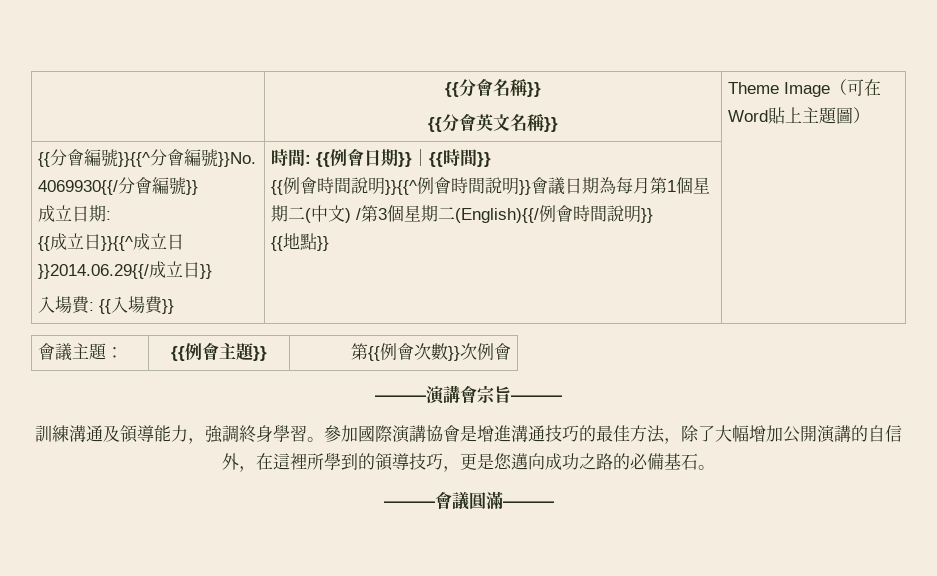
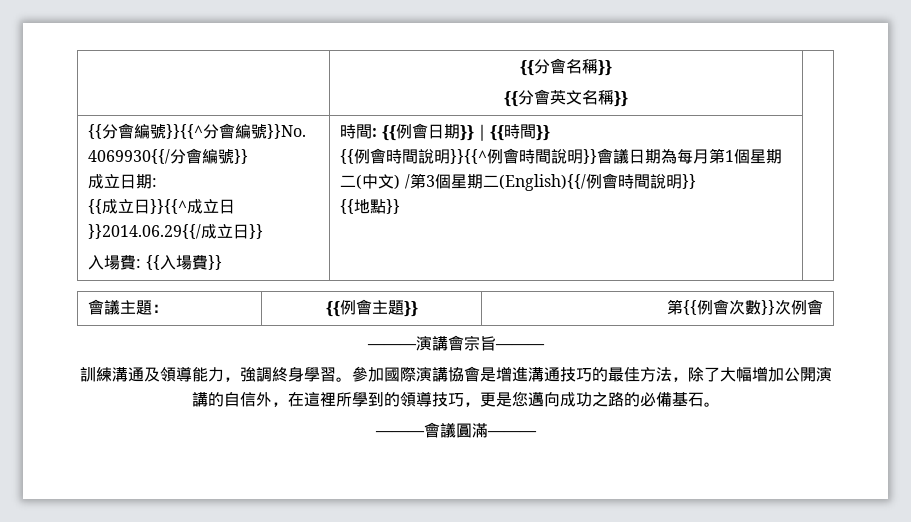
  | {{分會名稱}}
- {{分會英文名稱}} | Theme Image（可在Word貼上主題圖）
+ {{分會英文名稱}} |

